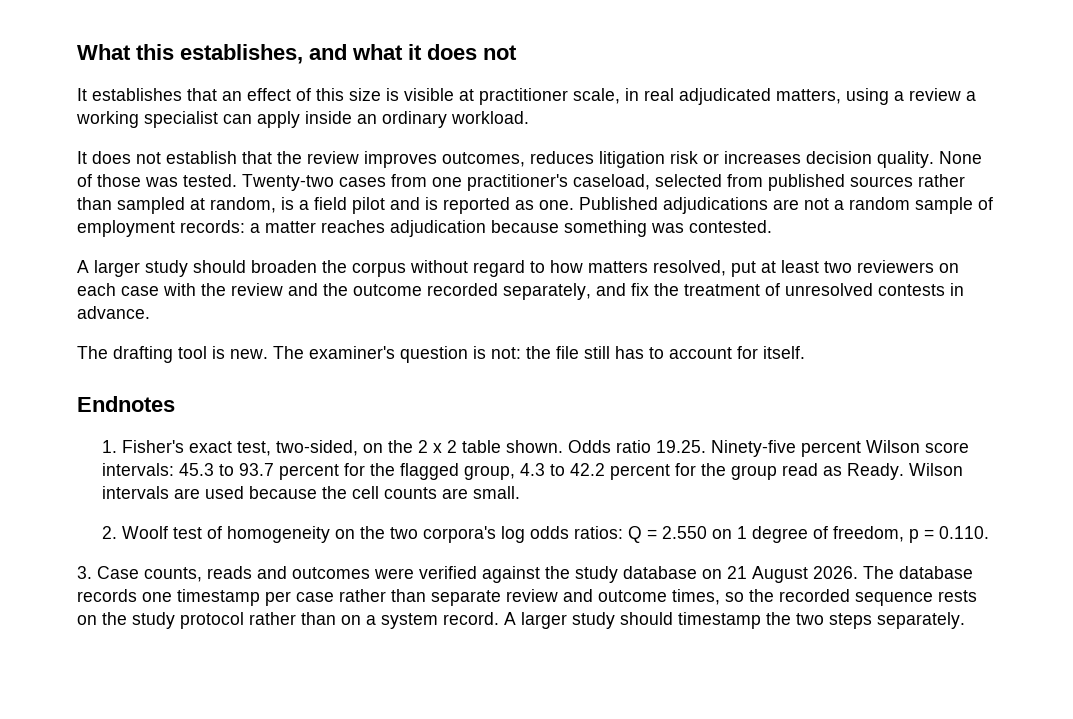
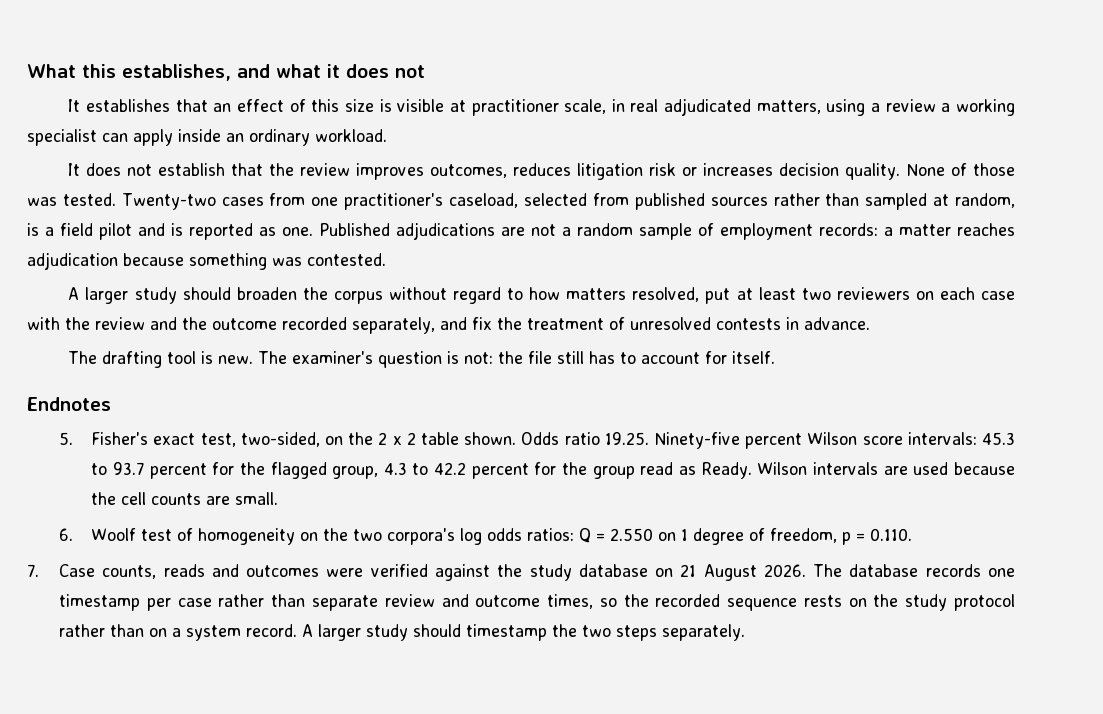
- 1. Fisher's exact test, two-sided, on the 2 x 2 table shown.
+ 5. Fisher's exact test, two-sided, on the 2 x 2 table shown.
- 2. Woolf test of homogeneity on the two corpora's log odds ratios: Q = 2.550 on 1 degree of freedom, p = 0.110.
+ 6. Woolf test of homogeneity on the two corpora's log odds ratios: Q = 2.550 on 1 degree of freedom, p = 0.110.
- 3. Case counts, reads and outcomes were verified against the study database on 21 August 2026.
+ 7. Case counts, reads and outcomes were verified against the study database on 21 August 2026.

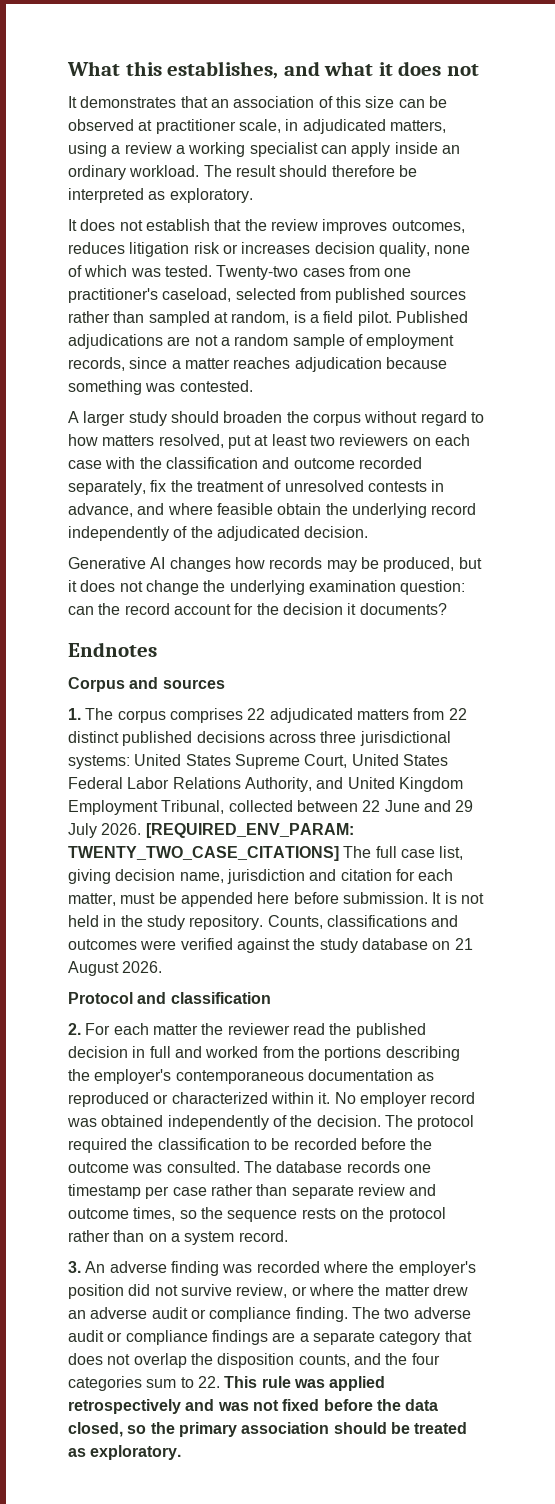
- It establishes that an effect of this size is visible at practitioner scale, in real adjudicated matters, using a review a working specialist can apply inside an ordinary workload.
+ It demonstrates that an association of this size can be observed at practitioner scale, in adjudicated matters, using a review a working specialist can apply inside an ordinary workload. The result should therefore be interpreted as exploratory.
- It does not establish that the review improves outcomes, reduces litigation risk or increases decision quality. None of those was tested.
+ It does not establish that the review improves outcomes, reduces litigation risk or increases decision quality, none of which was tested.
- Twenty-two cases from one practitioner's caseload, selected from published sources rather than sampled at random, is a field pilot and is reported as one.
+ Twenty-two cases from one practitioner's caseload, selected from published sources rather than sampled at random, is a field pilot.
- Published adjudications are not a random sample of employment records: a matter reaches adjudication because something was contested.
+ Published adjudications are not a random sample of employment records, since a matter reaches adjudication because something was contested.
- A larger study should broaden the corpus without regard to how matters resolved, put at least two reviewers on each case with the review and the outcome recorded separately, and fix the treatment of unresolved contests in advance.
- The drafting tool is new. The examiner's question is not: the file still has to account for itself.
+ A larger study should broaden the corpus without regard to how matters resolved, put at least two reviewers on each case with the classification and outcome recorded separately, fix the treatment of unresolved contests in advance, and where feasible obtain the underlying record independently of the adjudicated decision.
+ Generative AI changes how records may be produced, but it does not change the underlying examination question: can the record account for the decision it documents?
  Endnotes
- 5. Fisher's exact test, two-sided, on the 2 x 2 table shown. Odds ratio 19.25. Ninety-five percent Wilson score intervals: 45.3 to 93.7 percent for the flagged group, 4.3 to 42.2 percent for the group read as Ready. Wilson intervals are used because the cell counts are small.
- 6. Woolf test of homogeneity on the two corpora's log odds ratios: Q = 2.550 on 1 degree of freedom, p = 0.110.
- 7. Case counts, reads and outcomes were verified against the study database on 21 August 2026.
+ Corpus and sources
+ 1. The corpus comprises 22 adjudicated matters from 22 distinct published decisions across three jurisdictional systems: United States Supreme Court, United States Federal Labor Relations Authority, and United Kingdom Employment Tribunal, collected between 22 June and 29 July 2026. [REQUIRED_ENV_PARAM: TWENTY_TWO_CASE_CITATIONS] The full case list, giving decision name, jurisdiction and citation for each matter, must be appended here before submission. It is not held in the study repository. Counts, classifications and outcomes were verified against the study database on 21 August 2026.
+ Protocol and classification
+ 2. For each matter the reviewer read the published decision in full and worked from the portions describing the employer's contemporaneous documentation as reproduced or characterized within it. No employer record was obtained independently of the decision. The protocol required the classification to be recorded before the outcome was consulted.
- The database records one timestamp per case rather than separate review and outcome times, so the recorded sequence rests on the study protocol rather than on a system record. A larger study should timestamp the two steps separately.
+ The database records one timestamp per case rather than separate review and outcome times, so the sequence rests on the protocol rather than on a system record.
+ 3. An adverse finding was recorded where the employer's position did not survive review, or where the matter drew an adverse audit or compliance finding. The two adverse audit or compliance findings are a separate category that does not overlap the disposition counts, and the four categories sum to 22. This rule was applied retrospectively and was not fixed before the data closed, so the primary association should be treated as exploratory.

